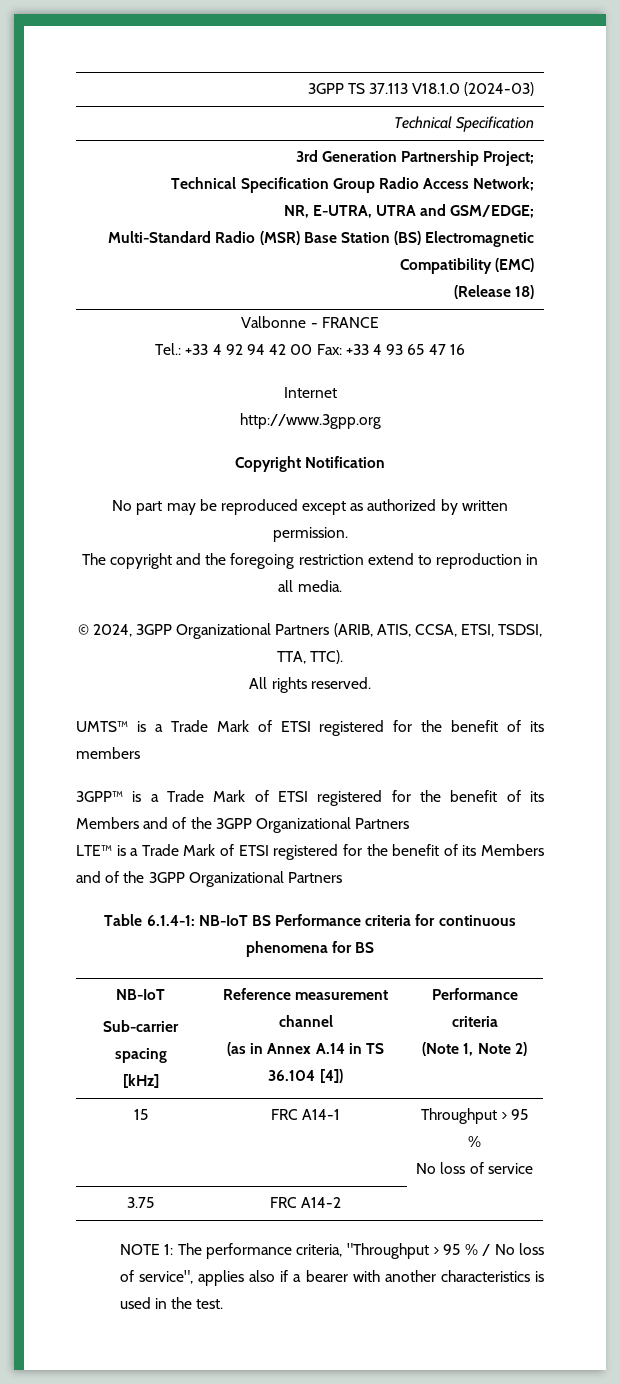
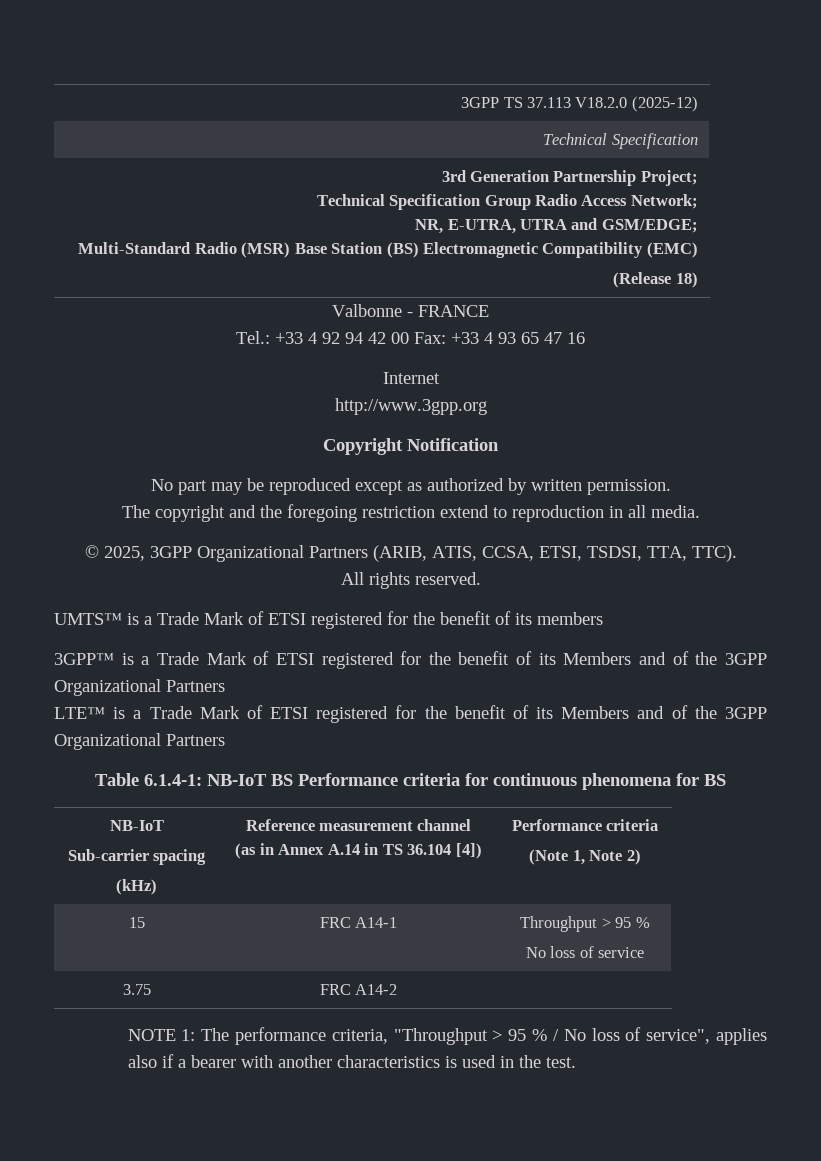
- 3GPP TS 37.113 V18.1.0 (2024-03)
+ 3GPP TS 37.113 V18.2.0 (2025-12)
- © 2024, 3GPP Organizational Partners (ARIB, ATIS, CCSA, ETSI, TSDSI, TTA, TTC).
+ © 2025, 3GPP Organizational Partners (ARIB, ATIS, CCSA, ETSI, TSDSI, TTA, TTC).
  Table 6.1.4-1: NB-IoT BS Performance criteria for continuous phenomena for BS
  NB-IoT
  Sub-carrier spacing
- [kHz] | Reference measurement channel
+ (kHz) | Reference measurement channel

